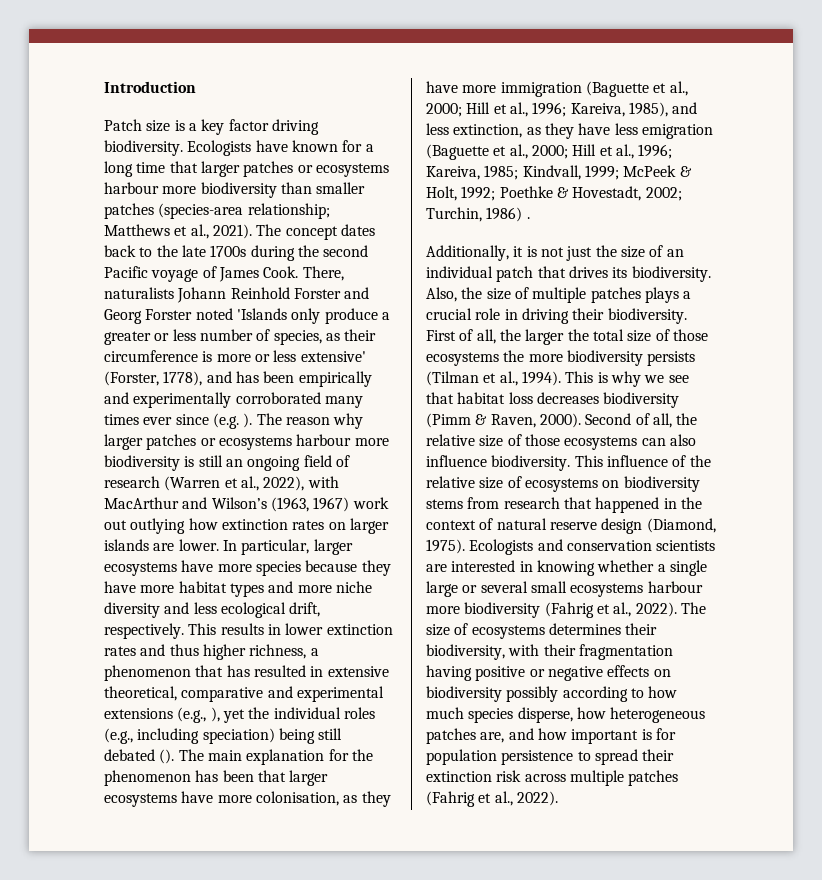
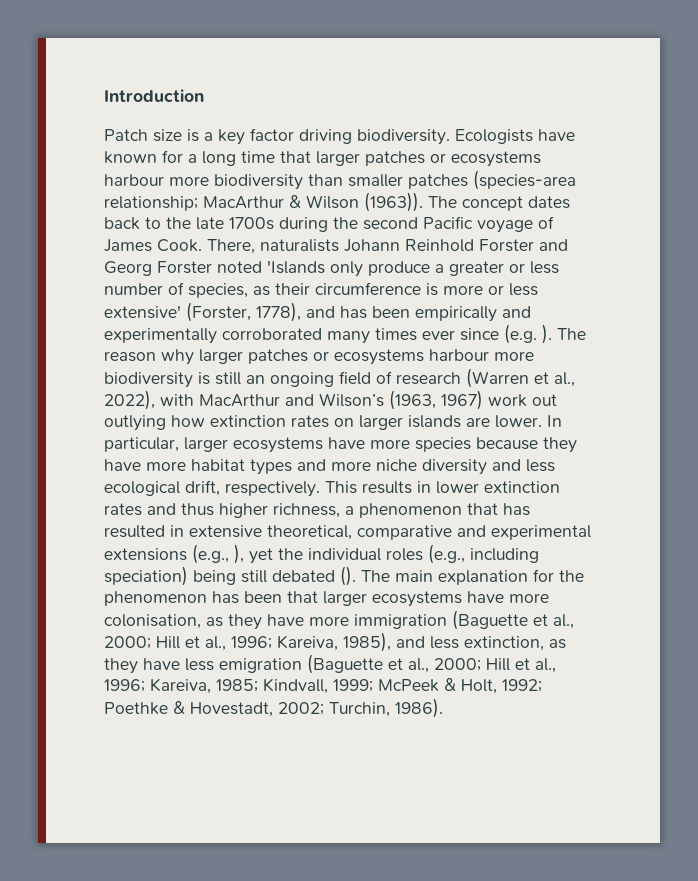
- Ecologists have known for a long time that larger patches or ecosystems harbour more biodiversity than smaller patches (species-area relationship; Matthews et al., 2021).
+ Ecologists have known for a long time that larger patches or ecosystems harbour more biodiversity than smaller patches (species-area relationship; MacArthur & Wilson (1963)).
- The main explanation for the phenomenon has been that larger ecosystems have more colonisation, as they have more immigration (Baguette et al., 2000; Hill et al., 1996; Kareiva, 1985), and less extinction, as they have less emigration (Baguette et al., 2000; Hill et al., 1996; Kareiva, 1985; Kindvall, 1999; McPeek & Holt, 1992; Poethke & Hovestadt, 2002; Turchin, 1986) .
- Additionally, it is not just the size of an individual patch that drives its biodiversity. Also, the size of multiple patches plays a crucial role in driving their biodiversity. First of all, the larger the total size of those ecosystems the more biodiversity persists (Tilman et al., 1994). This is why we see that habitat loss decreases biodiversity (Pimm & Raven, 2000). Second of all, the relative size of those ecosystems can also influence biodiversity. This influence of the relative size of ecosystems on biodiversity stems from research that happened in the context of natural reserve design (Diamond, 1975). Ecologists and conservation scientists are interested in knowing whether a single large or several small ecosystems harbour more biodiversity (Fahrig et al., 2022). The size of ecosystems determines their biodiversity, with their fragmentation having positive or negative effects on biodiversity possibly according to how much species disperse, how heterogeneous patches are, and how important is for population persistence to spread their extinction risk across multiple patches (Fahrig et al., 2022).
+ The main explanation for the phenomenon has been that larger ecosystems have more colonisation, as they have more immigration (Baguette et al., 2000; Hill et al., 1996; Kareiva, 1985), and less extinction, as they have less emigration (Baguette et al., 2000; Hill et al., 1996; Kareiva, 1985; Kindvall, 1999; McPeek & Holt, 1992; Poethke & Hovestadt, 2002; Turchin, 1986).

